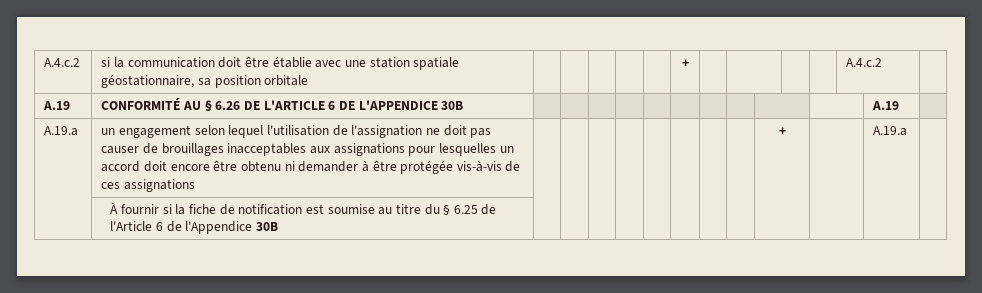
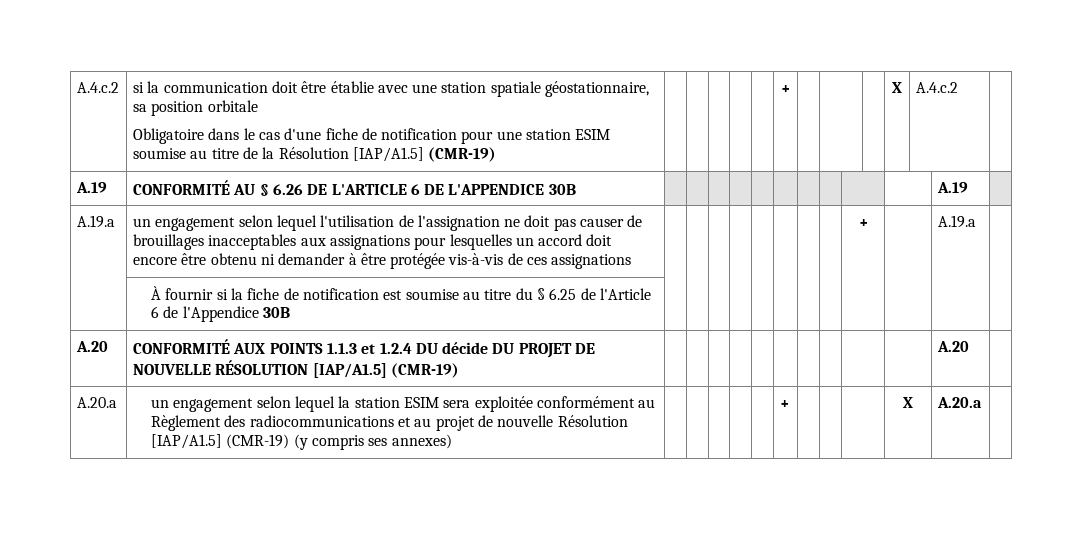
- A.4.c.2 | si la communication doit être établie avec une station spatiale géostationnaire, sa position orbitale | | | | | | + | | | | | A.4.c.2 |
+ A.4.c.2 | si la communication doit être établie avec une station spatiale géostationnaire, sa position orbitale
+ Obligatoire dans le cas d'une fiche de notification pour une station ESIM soumise au titre de la Résolution [IAP/A1.5] (CMR-19) | | | | | | + | | | | X | A.4.c.2 |
+ A.20 | CONFORMITÉ AUX POINTS 1.1.3 et 1.2.4 DU décide DU PROJET DE NOUVELLE RÉSOLUTION [IAP/A1.5] (CMR-19) | | | | | | | | | | | A.20 |
+ A.20.a | un engagement selon lequel la station ESIM sera exploitée conformément au Règlement des radiocommunications et au projet de nouvelle Résolution [IAP/A1.5] (CMR-19) (y compris ses annexes) | | | | | | + | | | | X | A.20.a |

